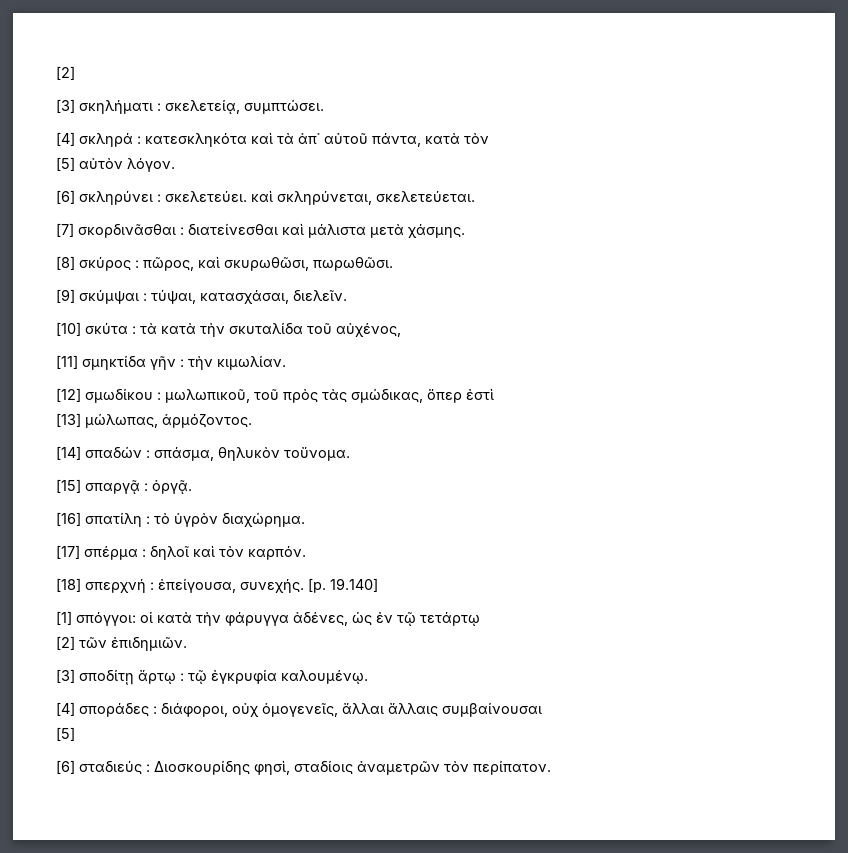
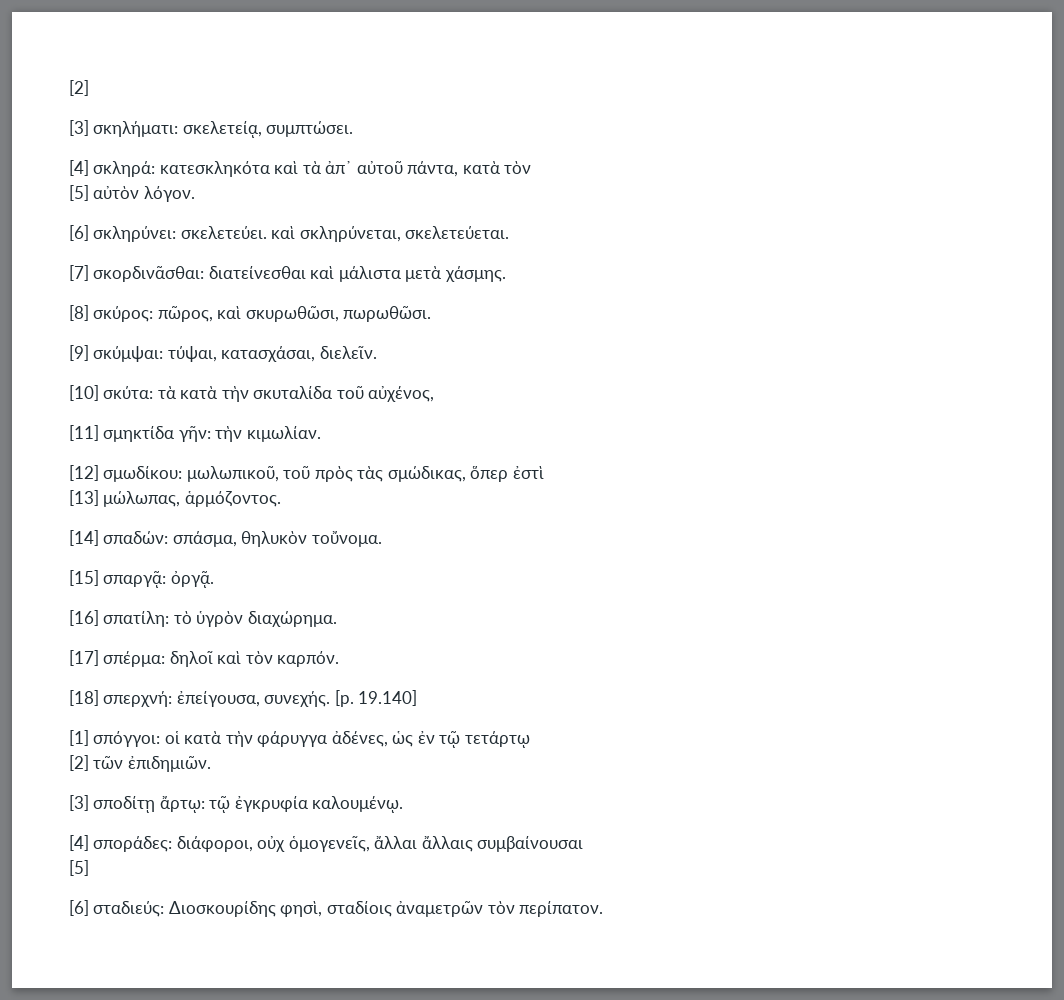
- [3] σκηλήματι : σκελετείᾳ, συμπτώσει.
+ [3] σκηλήματι: σκελετείᾳ, συμπτώσει.
- [4] σκληρά : κατεσκληκότα καὶ τὰ ἀπ᾽ αὐτοῦ πάντα, κατὰ τὸν
+ [4] σκληρά: κατεσκληκότα καὶ τὰ ἀπ᾽ αὐτοῦ πάντα, κατὰ τὸν
- [6] σκληρύνει : σκελετεύει. καὶ σκληρύνεται, σκελετεύεται.
+ [6] σκληρύνει: σκελετεύει. καὶ σκληρύνεται, σκελετεύεται.
- [7] σκορδινᾶσθαι : διατείνεσθαι καὶ μάλιστα μετὰ χάσμης.
+ [7] σκορδινᾶσθαι: διατείνεσθαι καὶ μάλιστα μετὰ χάσμης.
- [8] σκύρος : πῶρος, καὶ σκυρωθῶσι, πωρωθῶσι.
+ [8] σκύρος: πῶρος, καὶ σκυρωθῶσι, πωρωθῶσι.
- [9] σκύμψαι : τύψαι, κατασχάσαι, διελεῖν.
+ [9] σκύμψαι: τύψαι, κατασχάσαι, διελεῖν.
- [10] σκύτα : τὰ κατὰ τὴν σκυταλίδα τοῦ αὐχένος,
+ [10] σκύτα: τὰ κατὰ τὴν σκυταλίδα τοῦ αὐχένος,
- [11] σμηκτίδα γῆν : τὴν κιμωλίαν.
+ [11] σμηκτίδα γῆν: τὴν κιμωλίαν.
- [12] σμωδίκου : μωλωπικοῦ, τοῦ πρὸς τὰς σμώδικας, ὅπερ ἐστὶ
+ [12] σμωδίκου: μωλωπικοῦ, τοῦ πρὸς τὰς σμώδικας, ὅπερ ἐστὶ
- [14] σπαδών : σπάσμα, θηλυκὸν τοὔνομα.
+ [14] σπαδών: σπάσμα, θηλυκὸν τοὔνομα.
- [15] σπαργᾷ : ὀργᾷ.
+ [15] σπαργᾷ: ὀργᾷ.
- [16] σπατίλη : τὸ ὑγρὸν διαχώρημα.
+ [16] σπατίλη: τὸ ὑγρὸν διαχώρημα.
- [17] σπέρμα : δηλοῖ καὶ τὸν καρπόν.
+ [17] σπέρμα: δηλοῖ καὶ τὸν καρπόν.
- [18] σπερχνή : ἐπείγουσα, συνεχής.
+ [18] σπερχνή: ἐπείγουσα, συνεχής.
- [3] σποδίτῃ ἄρτῳ : τῷ ἐγκρυφία καλουμένῳ.
+ [3] σποδίτῃ ἄρτῳ: τῷ ἐγκρυφία καλουμένῳ.
- [4] σποράδες : διάφοροι, οὐχ ὁμογενεῖς, ἄλλαι ἄλλαις συμβαίνουσαι
+ [4] σποράδες: διάφοροι, οὐχ ὁμογενεῖς, ἄλλαι ἄλλαις συμβαίνουσαι
- [6] σταδιεύς : Διοσκουρίδης φησὶ, σταδίοις ἀναμετρῶν τὸν περίπατον.
+ [6] σταδιεύς: Διοσκουρίδης φησὶ, σταδίοις ἀναμετρῶν τὸν περίπατον.

